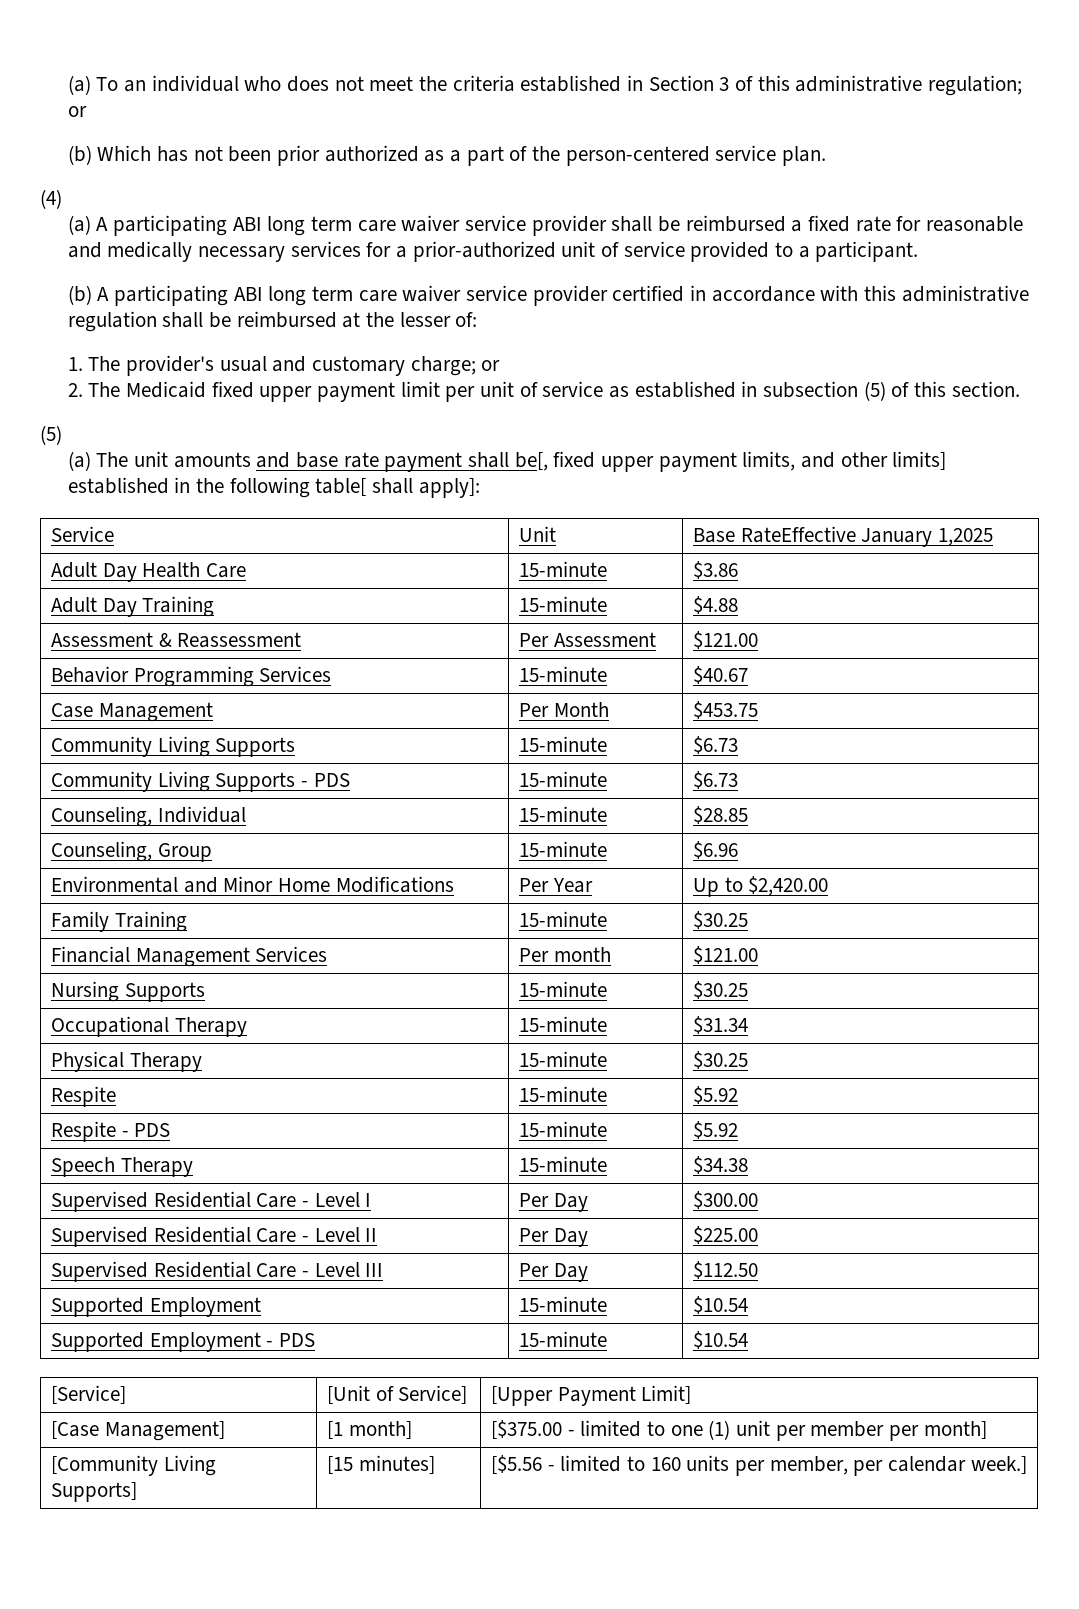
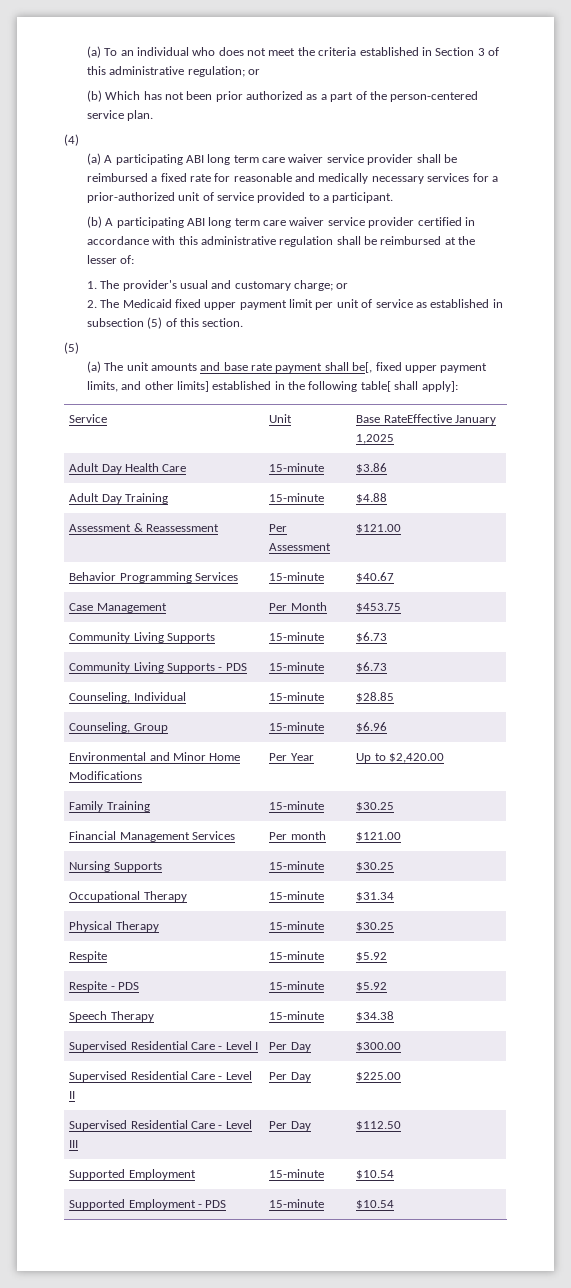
- [Service] | [Unit of Service] | [Upper Payment Limit]
- [Case Management] | [1 month] | [$375.00 - limited to one (1) unit per member per month]
- [Community Living Supports] | [15 minutes] | [$5.56 - limited to 160 units per member, per calendar week.]

